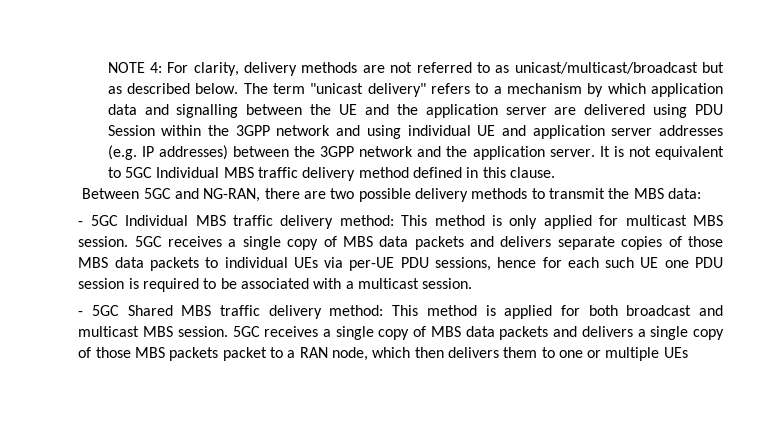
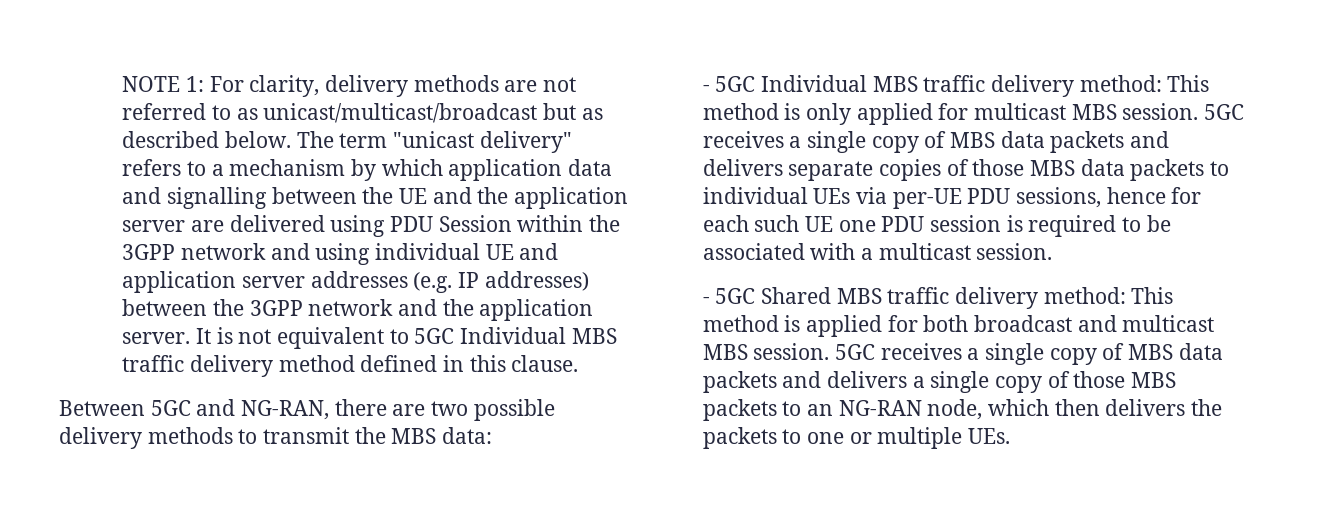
- NOTE 4: For clarity, delivery methods are not referred to as unicast/multicast/broadcast but as described below.
+ NOTE 1: For clarity, delivery methods are not referred to as unicast/multicast/broadcast but as described below.
- 5GC receives a single copy of MBS data packets and delivers a single copy of those MBS packets packet to a RAN node, which then delivers them to one or multiple UEs
+ 5GC receives a single copy of MBS data packets and delivers a single copy of those MBS packets to an NG-RAN node, which then delivers the packets to one or multiple UEs.

